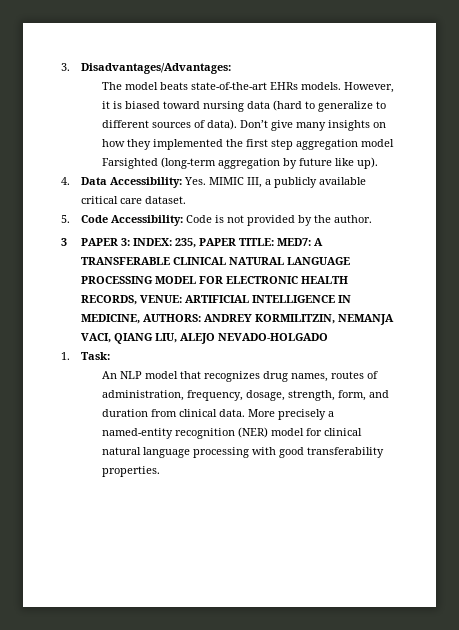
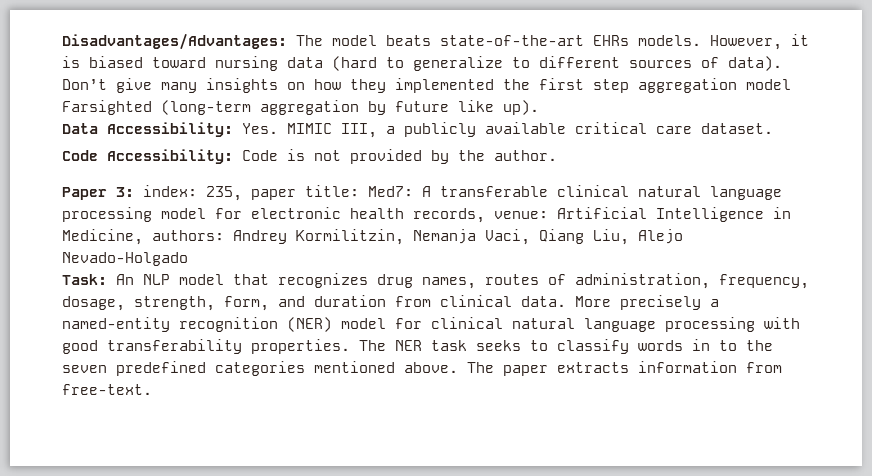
- 3. Disadvantages/Advantages:
- The model beats state-of-the-art EHRs models.
+ Disadvantages/Advantages: The model beats state-of-the-art EHRs models.
- 4. Data Accessibility: Yes. MIMIC III, a publicly available critical care dataset.
+ Data Accessibility: Yes. MIMIC III, a publicly available critical care dataset.
- 5. Code Accessibility: Code is not provided by the author.
+ Code Accessibility: Code is not provided by the author.
- 3 PAPER 3: INDEX: 235, PAPER TITLE: MED7: A TRANSFERABLE CLINICAL NATURAL LANGUAGE PROCESSING MODEL FOR ELECTRONIC HEALTH RECORDS, VENUE: ARTIFICIAL INTELLIGENCE IN MEDICINE, AUTHORS: ANDREY KORMILITZIN, NEMANJA VACI, QIANG LIU, ALEJO NEVADO-HOLGADO
- 1. Task:
- An NLP model that recognizes drug names, routes of administration, frequency, dosage, strength, form, and duration from clinical data.
+ Paper 3: index: 235, paper title: Med7: A transferable clinical natural language processing model for electronic health records, venue: Artificial Intelligence in Medicine, authors: Andrey Kormilitzin, Nemanja Vaci, Qiang Liu, Alejo Nevado-Holgado
+ Task: An NLP model that recognizes drug names, routes of administration, frequency, dosage, strength, form, and duration from clinical data.
+ The NER task seeks to classify words in to the seven predefined categories mentioned above. The paper extracts information from free-text.

